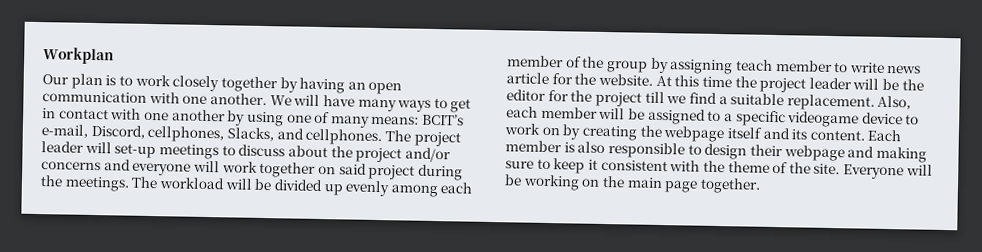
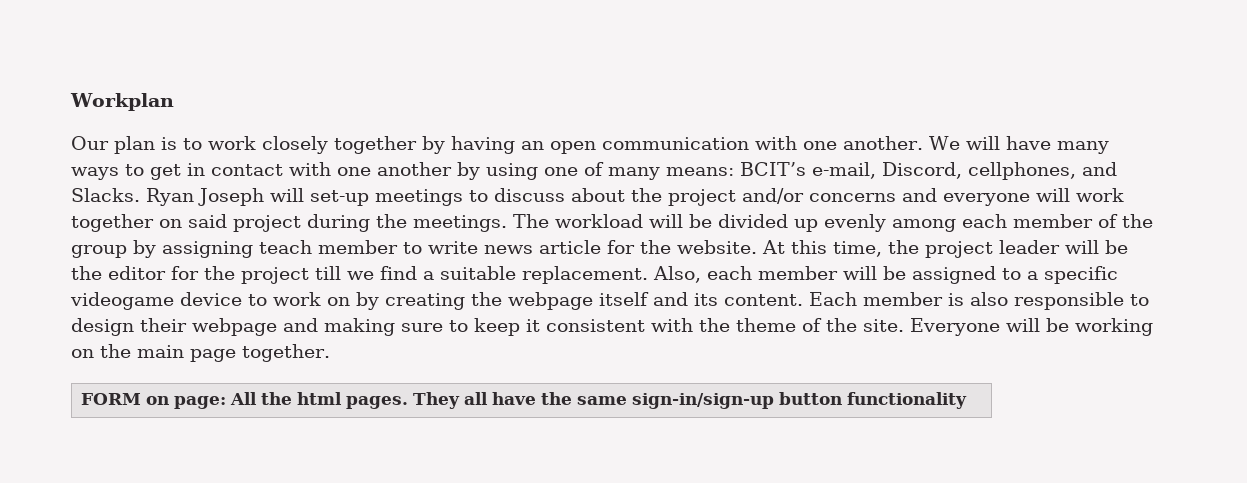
- We will have many ways to get in contact with one another by using one of many means: BCIT’s e-mail, Discord, cellphones, Slacks, and cellphones. The project leader will set-up meetings to discuss about the project and/or concerns and everyone will work together on said project during the meetings.
+ We will have many ways to get in contact with one another by using one of many means: BCIT’s e-mail, Discord, cellphones, and Slacks. Ryan Joseph will set-up meetings to discuss about the project and/or concerns and everyone will work together on said project during the meetings.
- At this time the project leader will be the editor for the project till we find a suitable replacement.
+ At this time, the project leader will be the editor for the project till we find a suitable replacement.
+ FORM on page: All the html pages. They all have the same sign-in/sign-up button functionality

